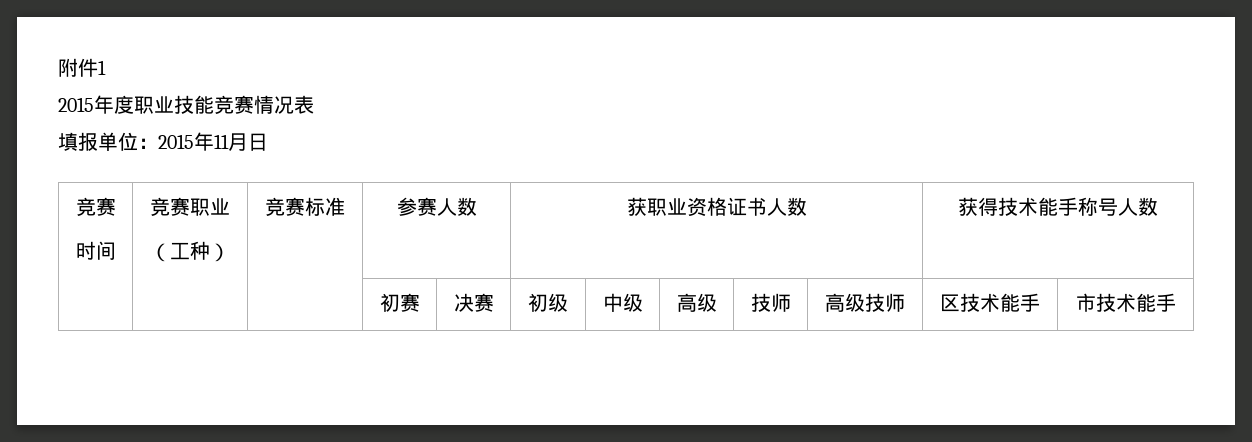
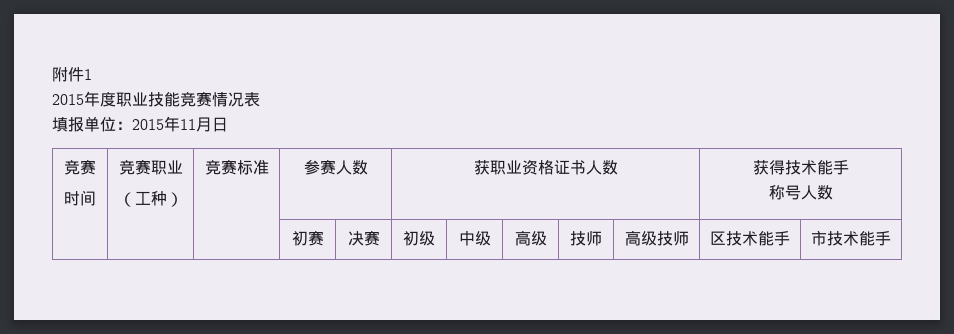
  填报单位：2015年11月日
  竞赛
  时间 | 竞赛职业
- （工种） | 竞赛标准 | 参赛人数 | 获职业资格证书人数 | 获得技术能手称号人数
+ （工种） | 竞赛标准 | 参赛人数 | 获职业资格证书人数 | 获得技术能手
+ 称号人数

